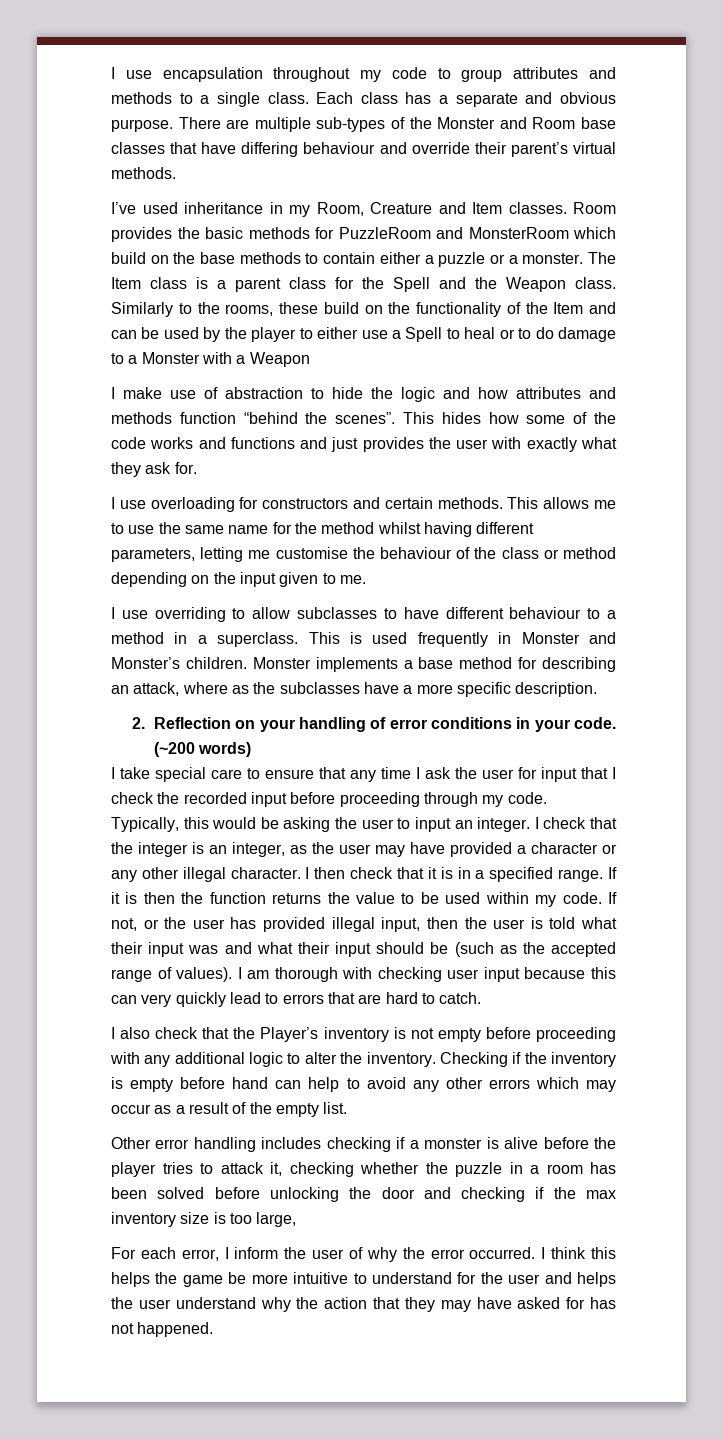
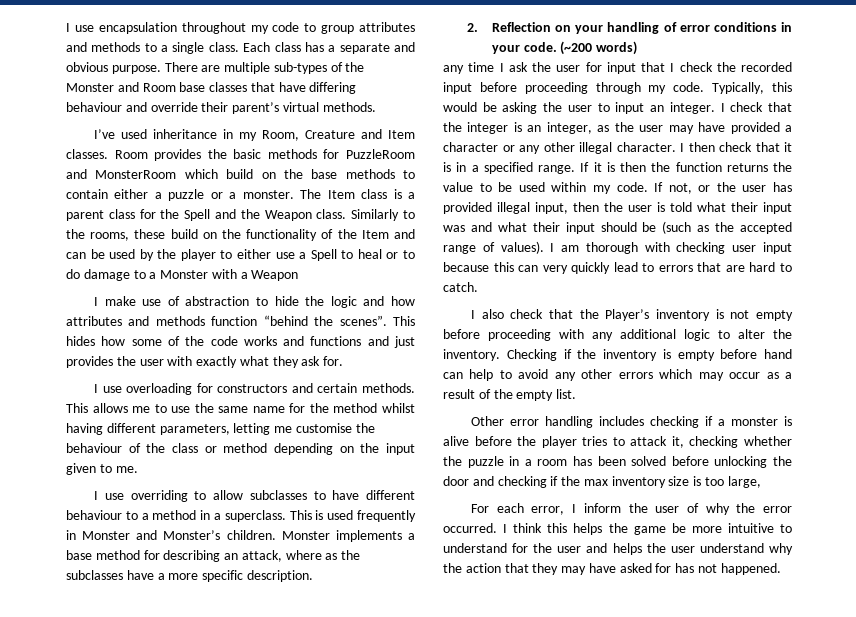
- I take special care to ensure that any time I ask the user for input that I check the recorded input before proceeding through my code.
+ any time I ask the user for input that I check the recorded input before proceeding through my code.

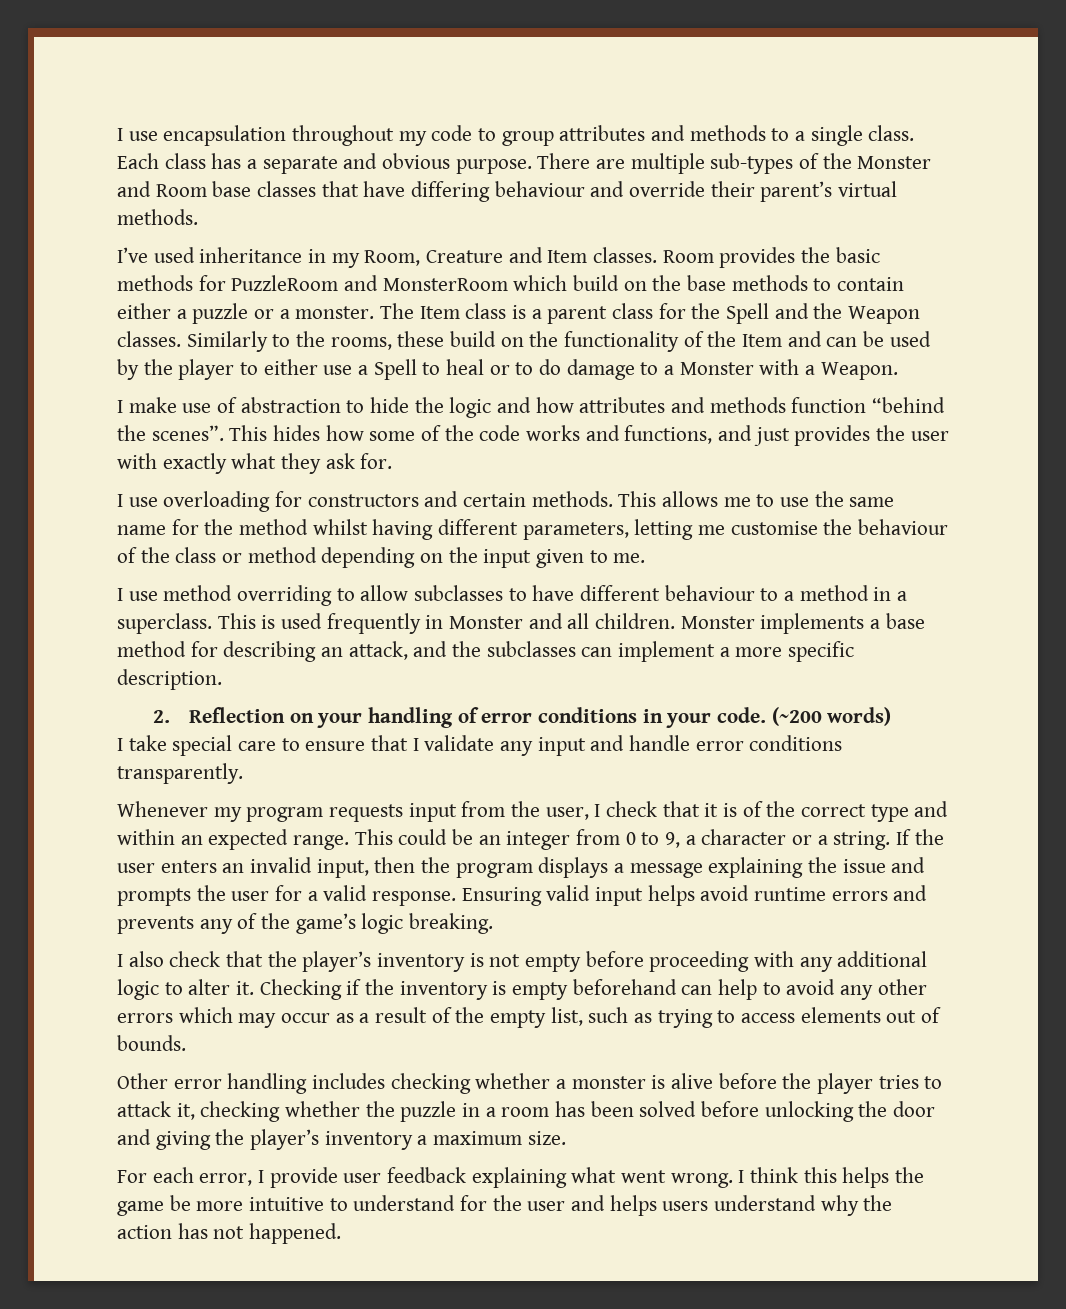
- The Item class is a parent class for the Spell and the Weapon class.
+ The Item class is a parent class for the Spell and the Weapon classes.
- Similarly to the rooms, these build on the functionality of the Item and can be used by the player to either use a Spell to heal or to do damage to a Monster with a Weapon
+ Similarly to the rooms, these build on the functionality of the Item and can be used by the player to either use a Spell to heal or to do damage to a Monster with a Weapon.
- This hides how some of the code works and functions and just provides the user with exactly what they ask for.
+ This hides how some of the code works and functions, and just provides the user with exactly what they ask for.
- I use overriding to allow subclasses to have different behaviour to a method in a superclass.
+ I use method overriding to allow subclasses to have different behaviour to a method in a superclass.
- This is used frequently in Monster and Monster’s children.
+ This is used frequently in Monster and all children.
- Monster implements a base method for describing an attack, where as the subclasses have a more specific description.
+ Monster implements a base method for describing an attack, and the subclasses can implement a more specific description.
- any time I ask the user for input that I check the recorded input before proceeding through my code. Typically, this would be asking the user to input an integer. I check that the integer is an integer, as the user may have provided a character or any other illegal character. I then check that it is in a specified range. If it is then the function returns the value to be used within my code. If not, or the user has provided illegal input, then the user is told what their input was and what their input should be (such as the accepted range of values). I am thorough with checking user input because this can very quickly lead to errors that are hard to catch.
+ I take special care to ensure that I validate any input and handle error conditions transparently.
+ Whenever my program requests input from the user, I check that it is of the correct type and within an expected range. This could be an integer from 0 to 9, a character or a string. If the user enters an invalid input, then the program displays a message explaining the issue and prompts the user for a valid response. Ensuring valid input helps avoid runtime errors and prevents any of the game’s logic breaking.
- I also check that the Player’s inventory is not empty before proceeding with any additional logic to alter the inventory.
+ I also check that the player’s inventory is not empty before proceeding with any additional logic to alter it.
- Checking if the inventory is empty before hand can help to avoid any other errors which may occur as a result of the empty list.
+ Checking if the inventory is empty beforehand can help to avoid any other errors which may occur as a result of the empty list, such as trying to access elements out of bounds.
- Other error handling includes checking if a monster is alive before the player tries to attack it, checking whether the puzzle in a room has been solved before unlocking the door and checking if the max inventory size is too large,
- For each error, I inform the user of why the error occurred.
+ Other error handling includes checking whether a monster is alive before the player tries to attack it, checking whether the puzzle in a room has been solved before unlocking the door and giving the player’s inventory a maximum size.
+ For each error, I provide user feedback explaining what went wrong.
- I think this helps the game be more intuitive to understand for the user and helps the user understand why the action that they may have asked for has not happened.
+ I think this helps the game be more intuitive to understand for the user and helps users understand why the action has not happened.

